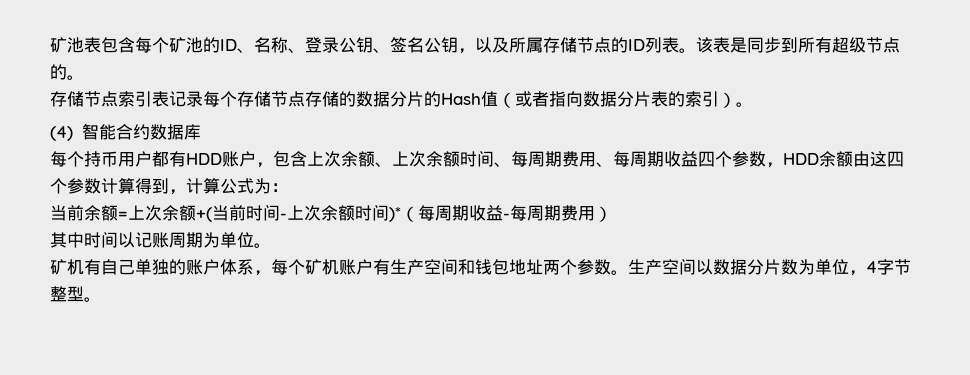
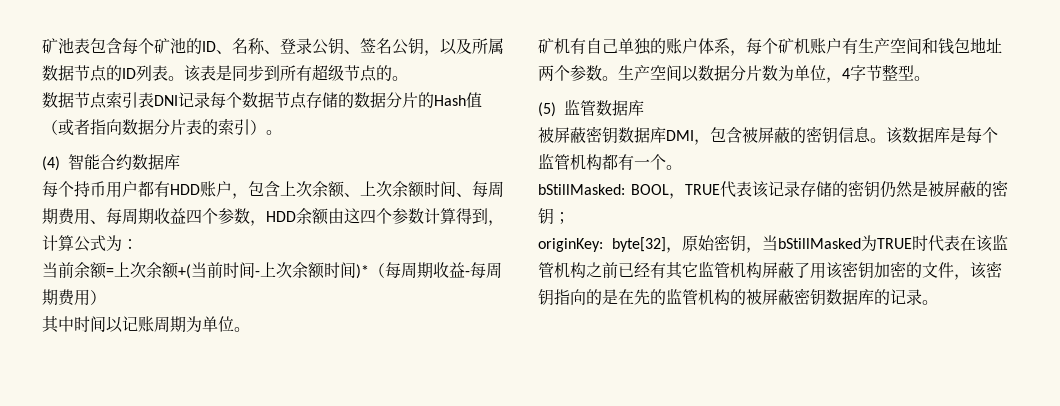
- 矿池表包含每个矿池的ID、名称、登录公钥、签名公钥，以及所属存储节点的ID列表。
+ 矿池表包含每个矿池的ID、名称、登录公钥、签名公钥，以及所属数据节点的ID列表。
- 存储节点索引表记录每个存储节点存储的数据分片的Hash值（或者指向数据分片表的索引）。
+ 数据节点索引表DNI记录每个数据节点存储的数据分片的Hash值（或者指向数据分片表的索引）。
+ (5)监管数据库
+ 被屏蔽密钥数据库DMI，包含被屏蔽的密钥信息。该数据库是每个监管机构都有一个。
+ bStillMasked: BOOL，TRUE代表该记录存储的密钥仍然是被屏蔽的密钥；
+ originKey: byte[32]，原始密钥，当bStillMasked为TRUE时代表在该监管机构之前已经有其它监管机构屏蔽了用该密钥加密的文件，该密钥指向的是在先的监管机构的被屏蔽密钥数据库的记录。

